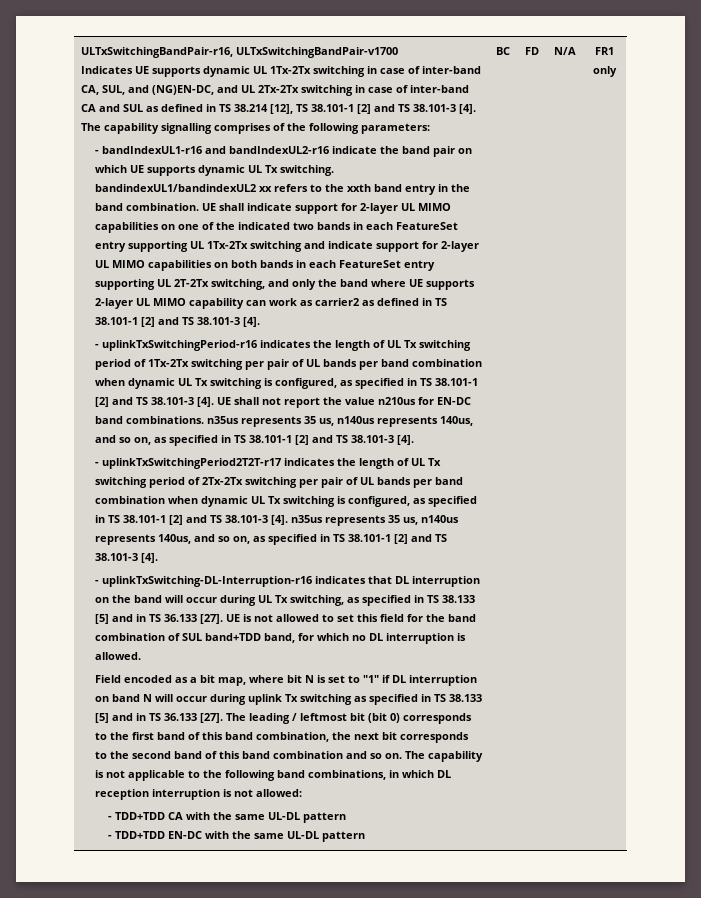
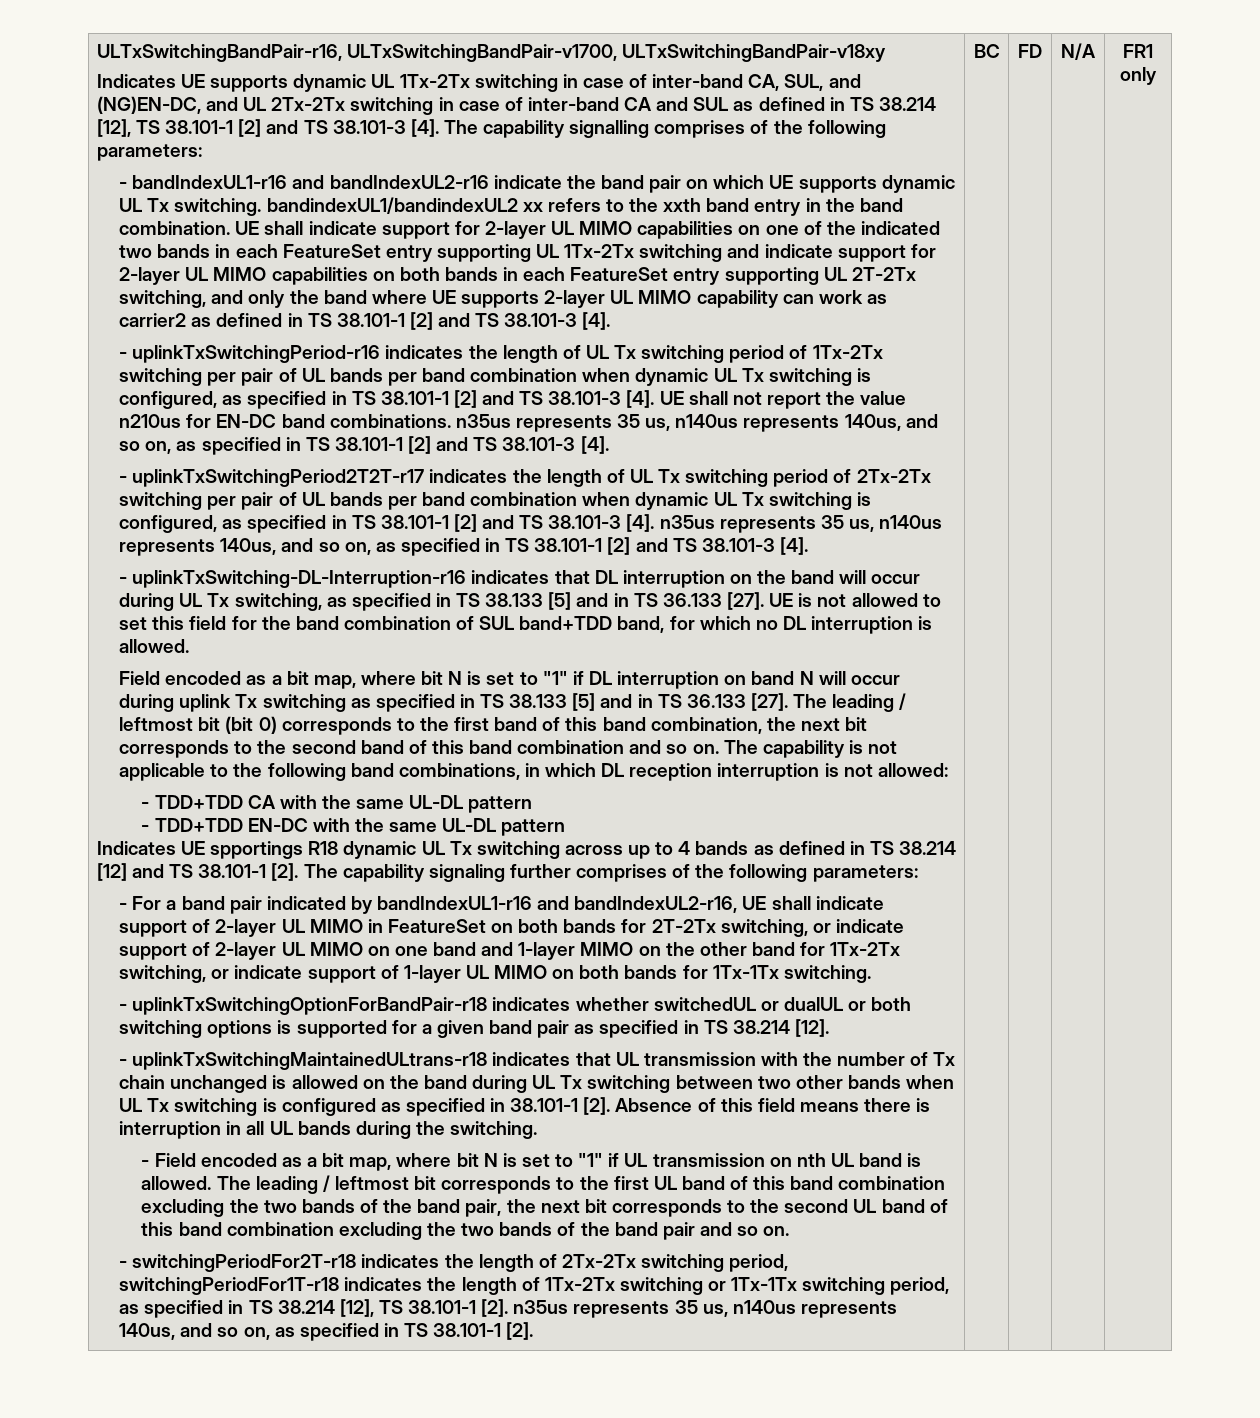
- ULTxSwitchingBandPair-r16, ULTxSwitchingBandPair-v1700
+ ULTxSwitchingBandPair-r16, ULTxSwitchingBandPair-v1700, ULTxSwitchingBandPair-v18xy
+ Indicates UE spportings R18 dynamic UL Tx switching across up to 4 bands as defined in TS 38.214 [12] and TS 38.101-1 [2]. The capability signaling further comprises of the following parameters:
+ - For a band pair indicated by bandIndexUL1-r16 and bandIndexUL2-r16, UE shall indicate support of 2-layer UL MIMO in FeatureSet on both bands for 2T-2Tx switching, or indicate support of 2-layer UL MIMO on one band and 1-layer MIMO on the other band for 1Tx-2Tx switching, or indicate support of 1-layer UL MIMO on both bands for 1Tx-1Tx switching.
+ - uplinkTxSwitchingOptionForBandPair-r18 indicates whether switchedUL or dualUL or both switching options is supported for a given band pair as specified in TS 38.214 [12].
+ - uplinkTxSwitchingMaintainedULtrans-r18 indicates that UL transmission with the number of Tx chain unchanged is allowed on the band during UL Tx switching between two other bands when UL Tx switching is configured as specified in 38.101-1 [2]. Absence of this field means there is interruption in all UL bands during the switching.
+ - Field encoded as a bit map, where bit N is set to "1" if UL transmission on nth UL band is allowed. The leading / leftmost bit corresponds to the first UL band of this band combination excluding the two bands of the band pair, the next bit corresponds to the second UL band of this band combination excluding the two bands of the band pair and so on.
+ - switchingPeriodFor2T-r18 indicates the length of 2Tx-2Tx switching period, switchingPeriodFor1T-r18 indicates the length of 1Tx-2Tx switching or 1Tx-1Tx switching period, as specified in TS 38.214 [12], TS 38.101-1 [2]. n35us represents 35 us, n140us represents 140us, and so on, as specified in TS 38.101-1 [2].

